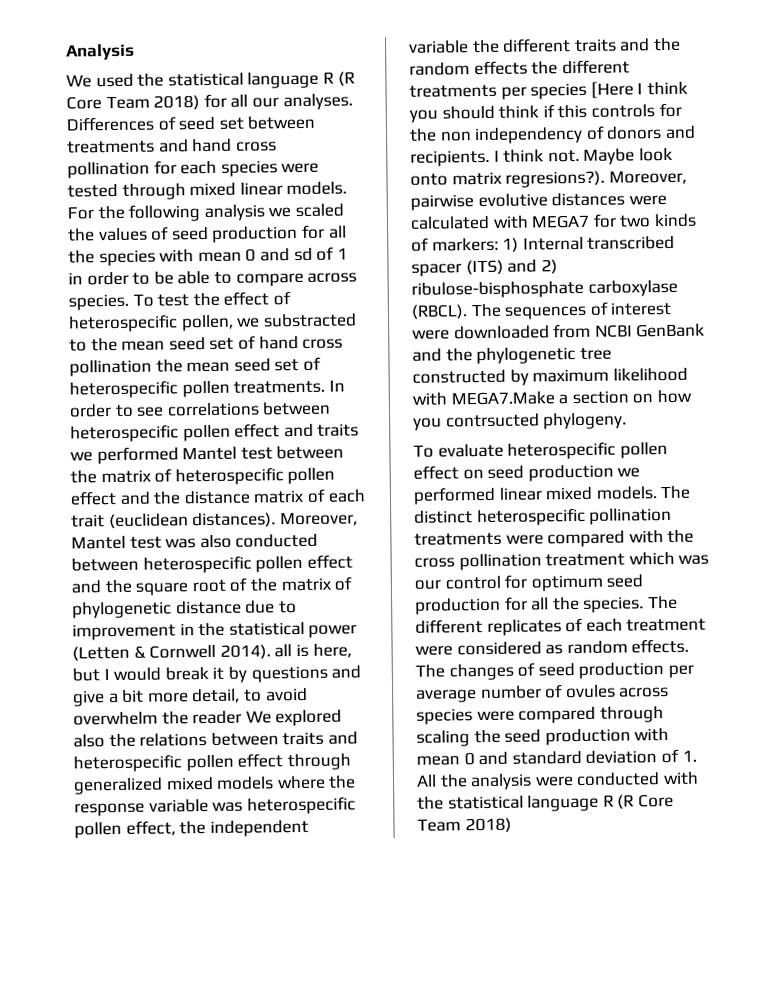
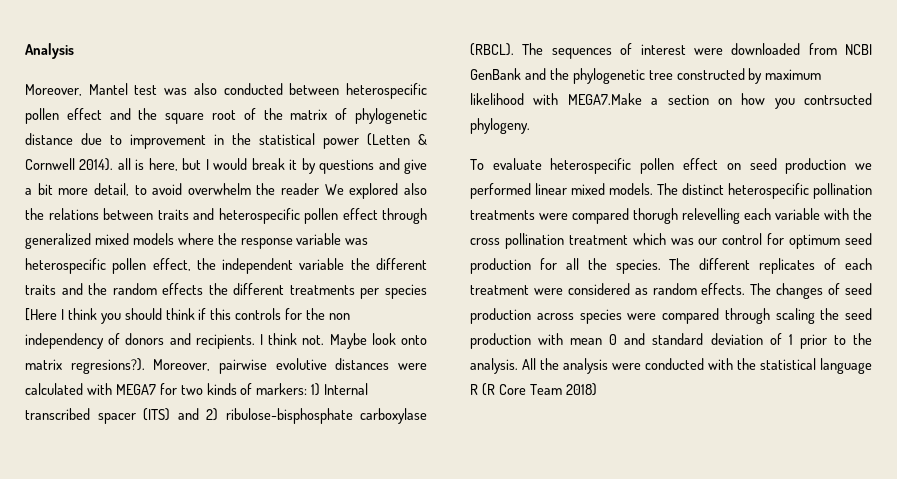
- We used the statistical language R (R Core Team 2018) for all our analyses. Differences of seed set between treatments and hand cross pollination for each species were tested through mixed linear models. For the following analysis we scaled the values of seed production for all the species with mean 0 and sd of 1 in order to be able to compare across species. To test the effect of heterospecific pollen, we substracted to the mean seed set of hand cross pollination the mean seed set of heterospecific pollen treatments. In order to see correlations between heterospecific pollen effect and traits we performed Mantel test between the matrix of heterospecific pollen effect and the distance matrix of each trait (euclidean distances).
- The distinct heterospecific pollination treatments were compared with the cross pollination treatment which was our control for optimum seed production for all the species.
+ The distinct heterospecific pollination treatments were compared thorugh relevelling each variable with the cross pollination treatment which was our control for optimum seed production for all the species.
- The changes of seed production per average number of ovules across species were compared through scaling the seed production with mean 0 and standard deviation of 1. All the analysis were conducted with the statistical language R (R Core Team 2018)
+ The changes of seed production across species were compared through scaling the seed production with mean 0 and standard deviation of 1 prior to the analysis. All the analysis were conducted with the statistical language R (R Core Team 2018)

